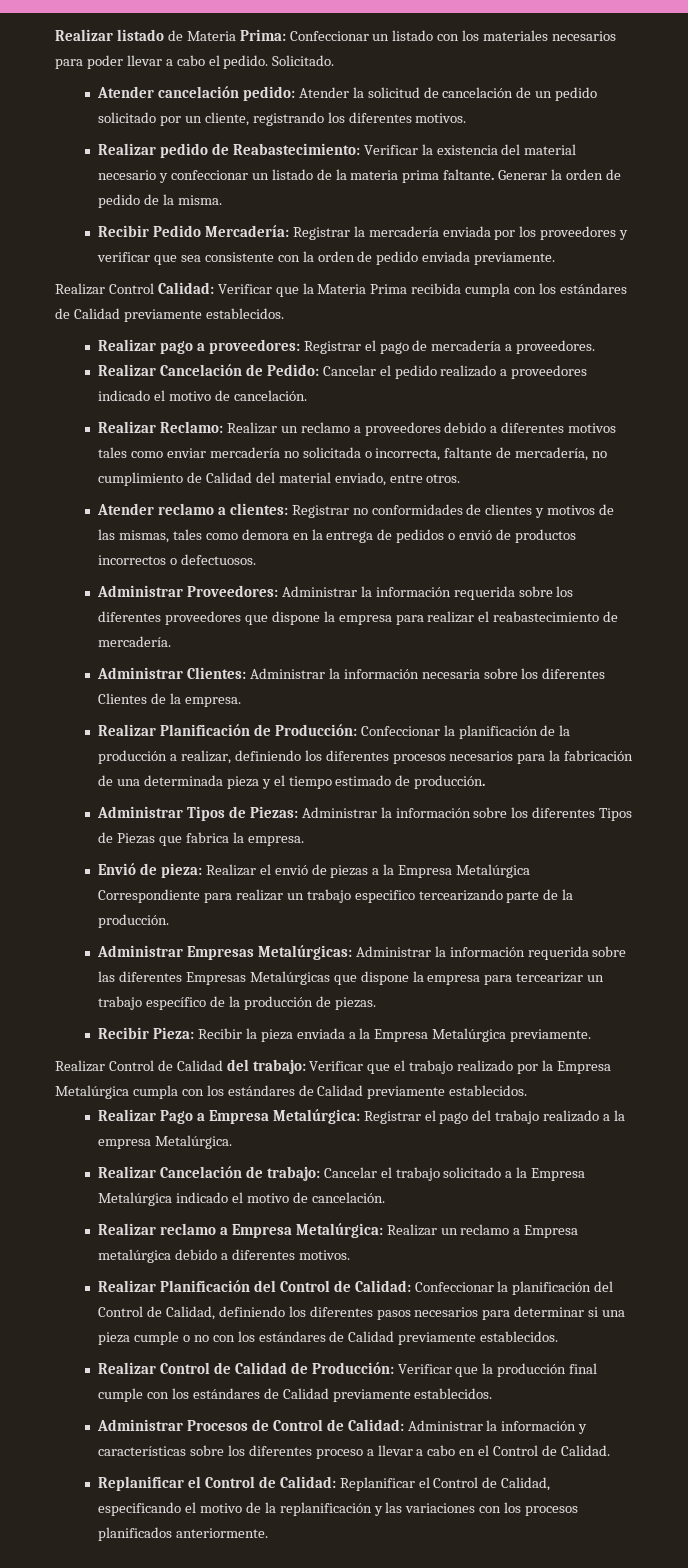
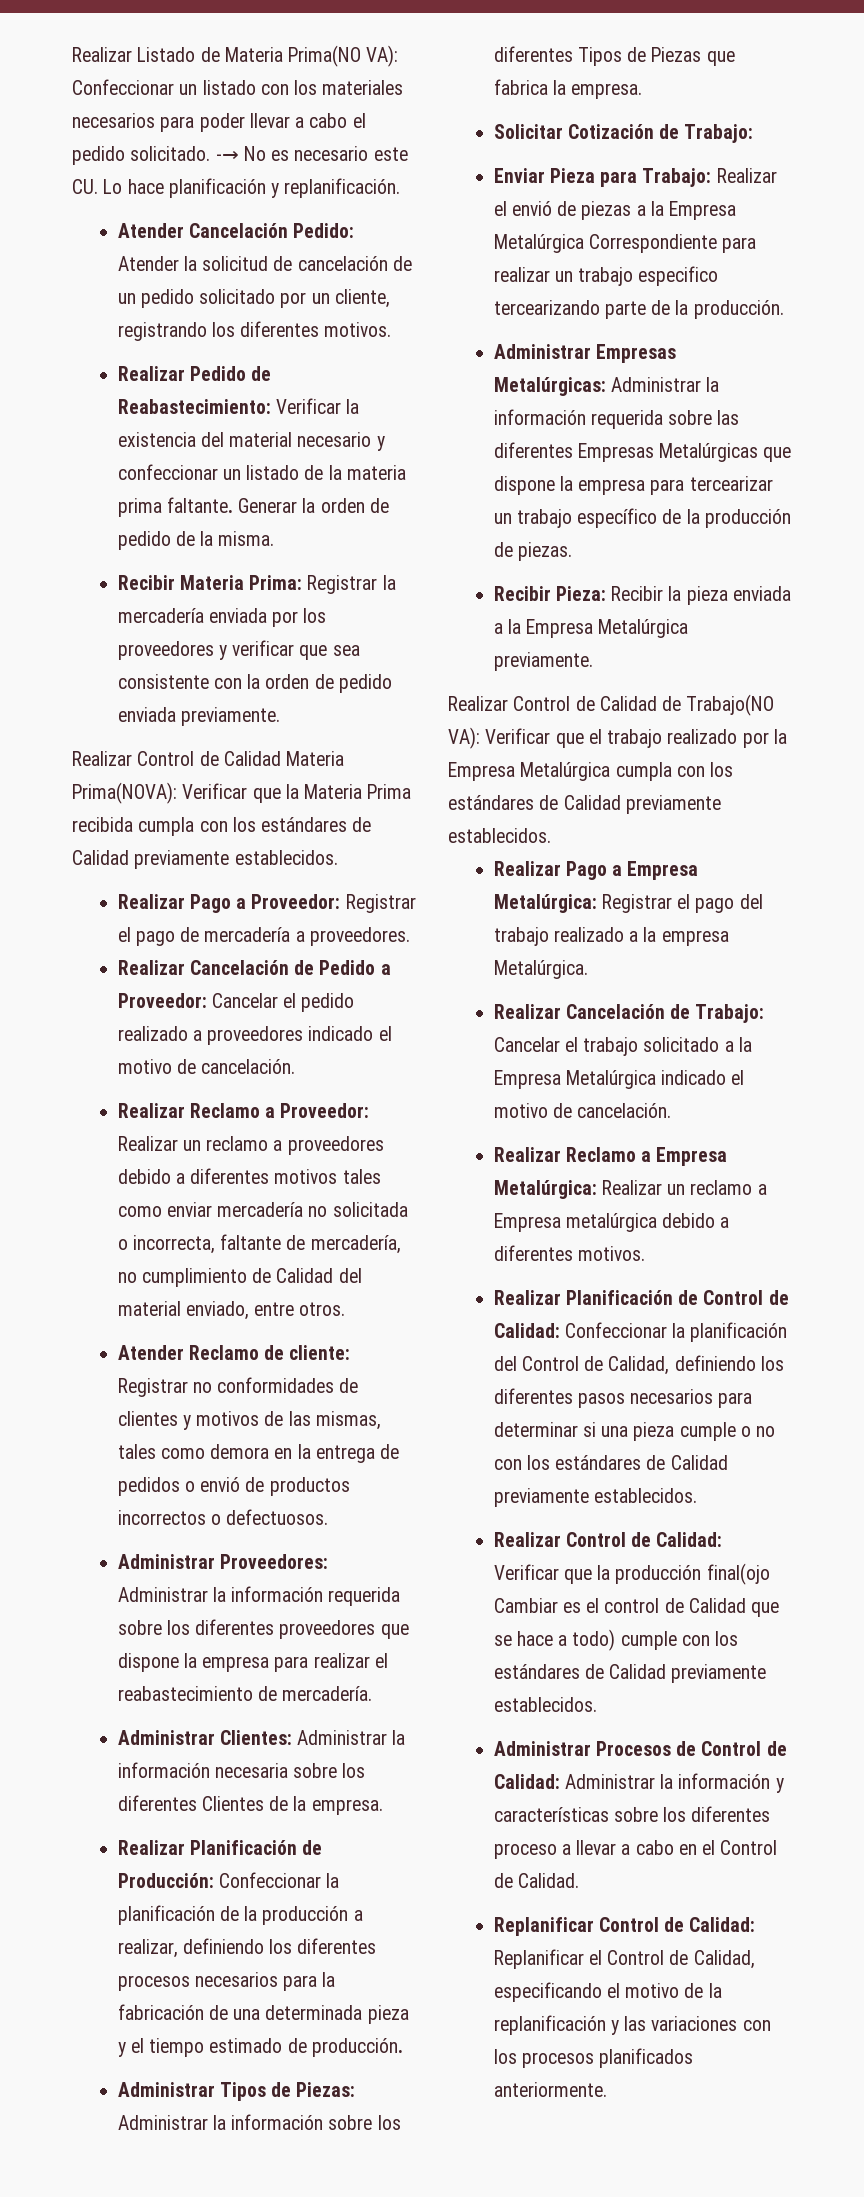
- Realizar listado de Materia Prima: Confeccionar un listado con los materiales necesarios para poder llevar a cabo el pedido. Solicitado.
- Atender cancelación pedido: Atender la solicitud de cancelación de un pedido solicitado por un cliente, registrando los diferentes motivos.
+ Realizar Listado de Materia Prima(NO VA): Confeccionar un listado con los materiales necesarios para poder llevar a cabo el pedido solicitado. -→ No es necesario este CU. Lo hace planificación y replanificación.
+ Atender Cancelación Pedido: Atender la solicitud de cancelación de un pedido solicitado por un cliente, registrando los diferentes motivos.
- Realizar pedido de Reabastecimiento: Verificar la existencia del material necesario y confeccionar un listado de la materia prima faltante.
+ Realizar Pedido de Reabastecimiento: Verificar la existencia del material necesario y confeccionar un listado de la materia prima faltante.
- Recibir Pedido Mercadería: Registrar la mercadería enviada por los proveedores y verificar que sea consistente con la orden de pedido enviada previamente.
+ Recibir Materia Prima: Registrar la mercadería enviada por los proveedores y verificar que sea consistente con la orden de pedido enviada previamente.
- Realizar Control Calidad: Verificar que la Materia Prima recibida cumpla con los estándares de Calidad previamente establecidos.
+ Realizar Control de Calidad Materia Prima(NOVA): Verificar que la Materia Prima recibida cumpla con los estándares de Calidad previamente establecidos.
- Realizar pago a proveedores: Registrar el pago de mercadería a proveedores.
+ Realizar Pago a Proveedor: Registrar el pago de mercadería a proveedores.
- Realizar Cancelación de Pedido: Cancelar el pedido realizado a proveedores indicado el motivo de cancelación.
+ Realizar Cancelación de Pedido a Proveedor: Cancelar el pedido realizado a proveedores indicado el motivo de cancelación.
- Realizar Reclamo: Realizar un reclamo a proveedores debido a diferentes motivos tales como enviar mercadería no solicitada o incorrecta, faltante de mercadería, no cumplimiento de Calidad del material enviado, entre otros.
+ Realizar Reclamo a Proveedor: Realizar un reclamo a proveedores debido a diferentes motivos tales como enviar mercadería no solicitada o incorrecta, faltante de mercadería, no cumplimiento de Calidad del material enviado, entre otros.
- Atender reclamo a clientes: Registrar no conformidades de clientes y motivos de las mismas, tales como demora en la entrega de pedidos o envió de productos incorrectos o defectuosos.
+ Atender Reclamo de cliente: Registrar no conformidades de clientes y motivos de las mismas, tales como demora en la entrega de pedidos o envió de productos incorrectos o defectuosos.
- Envió de pieza: Realizar el envió de piezas a la Empresa Metalúrgica Correspondiente para realizar un trabajo especifico tercearizando parte de la producción.
+ Solicitar Cotización de Trabajo:
+ Enviar Pieza para Trabajo: Realizar el envió de piezas a la Empresa Metalúrgica Correspondiente para realizar un trabajo especifico tercearizando parte de la producción.
- Realizar Control de Calidad del trabajo: Verificar que el trabajo realizado por la Empresa Metalúrgica cumpla con los estándares de Calidad previamente establecidos.
+ Realizar Control de Calidad de Trabajo(NO VA): Verificar que el trabajo realizado por la Empresa Metalúrgica cumpla con los estándares de Calidad previamente establecidos.
- Realizar Cancelación de trabajo: Cancelar el trabajo solicitado a la Empresa Metalúrgica indicado el motivo de cancelación.
+ Realizar Cancelación de Trabajo: Cancelar el trabajo solicitado a la Empresa Metalúrgica indicado el motivo de cancelación.
- Realizar reclamo a Empresa Metalúrgica: Realizar un reclamo a Empresa metalúrgica debido a diferentes motivos.
+ Realizar Reclamo a Empresa Metalúrgica: Realizar un reclamo a Empresa metalúrgica debido a diferentes motivos.
- Realizar Planificación del Control de Calidad: Confeccionar la planificación del Control de Calidad, definiendo los diferentes pasos necesarios para determinar si una pieza cumple o no con los estándares de Calidad previamente establecidos.
+ Realizar Planificación de Control de Calidad: Confeccionar la planificación del Control de Calidad, definiendo los diferentes pasos necesarios para determinar si una pieza cumple o no con los estándares de Calidad previamente establecidos.
- Realizar Control de Calidad de Producción: Verificar que la producción final cumple con los estándares de Calidad previamente establecidos.
+ Realizar Control de Calidad: Verificar que la producción final(ojo Cambiar es el control de Calidad que se hace a todo) cumple con los estándares de Calidad previamente establecidos.
- Replanificar el Control de Calidad: Replanificar el Control de Calidad, especificando el motivo de la replanificación y las variaciones con los procesos planificados anteriormente.
+ Replanificar Control de Calidad: Replanificar el Control de Calidad, especificando el motivo de la replanificación y las variaciones con los procesos planificados anteriormente.

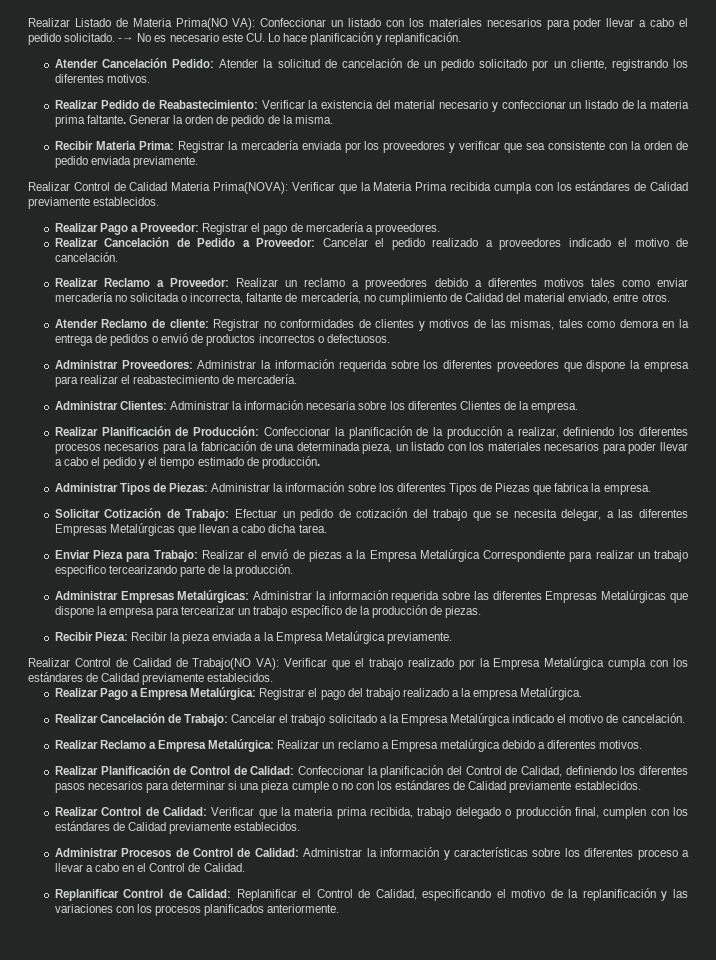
- Realizar Planificación de Producción: Confeccionar la planificación de la producción a realizar, definiendo los diferentes procesos necesarios para la fabricación de una determinada pieza y el tiempo estimado de producción.
+ Realizar Planificación de Producción: Confeccionar la planificación de la producción a realizar, definiendo los diferentes procesos necesarios para la fabricación de una determinada pieza, un listado con los materiales necesarios para poder llevar a cabo el pedido y el tiempo estimado de producción.
- Solicitar Cotización de Trabajo:
+ Solicitar Cotización de Trabajo: Efectuar un pedido de cotización del trabajo que se necesita delegar, a las diferentes Empresas Metalúrgicas que llevan a cabo dicha tarea.
- Realizar Control de Calidad: Verificar que la producción final(ojo Cambiar es el control de Calidad que se hace a todo) cumple con los estándares de Calidad previamente establecidos.
+ Realizar Control de Calidad: Verificar que la materia prima recibida, trabajo delegado o producción final, cumplen con los estándares de Calidad previamente establecidos.

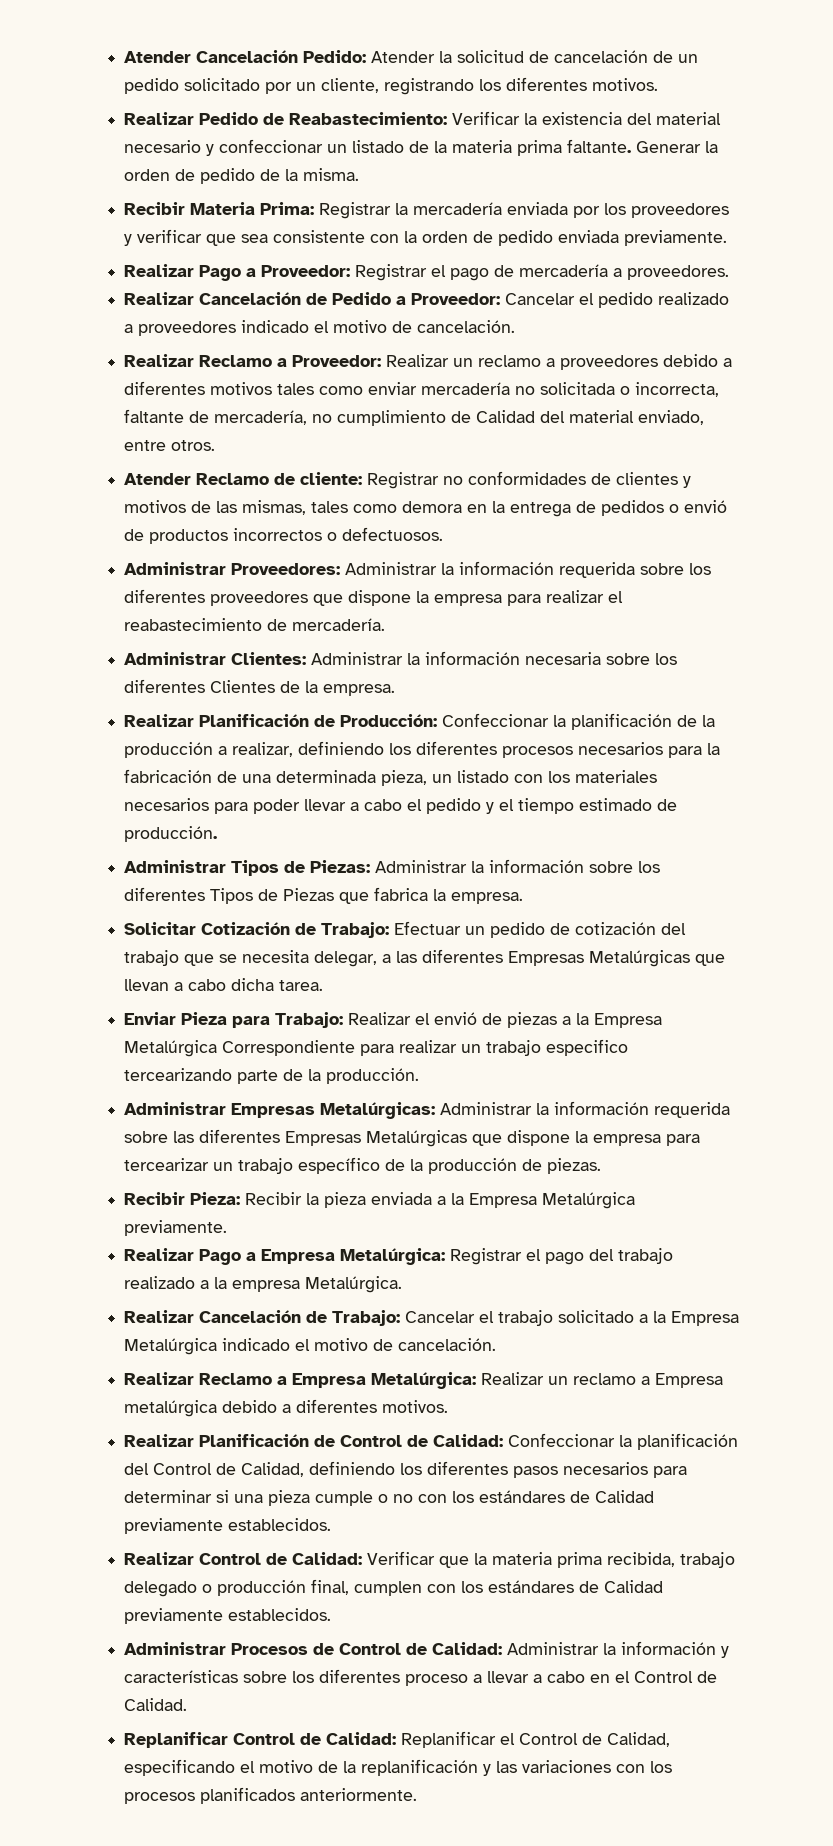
- Realizar Listado de Materia Prima(NO VA): Confeccionar un listado con los materiales necesarios para poder llevar a cabo el pedido solicitado. -→ No es necesario este CU. Lo hace planificación y replanificación.
- Realizar Control de Calidad Materia Prima(NOVA): Verificar que la Materia Prima recibida cumpla con los estándares de Calidad previamente establecidos.
- Realizar Control de Calidad de Trabajo(NO VA): Verificar que el trabajo realizado por la Empresa Metalúrgica cumpla con los estándares de Calidad previamente establecidos.

